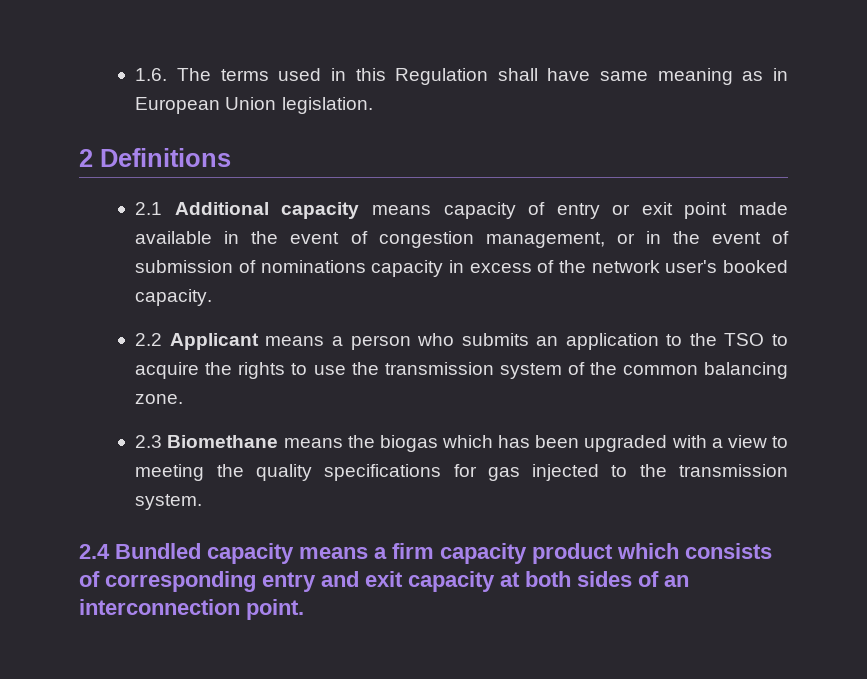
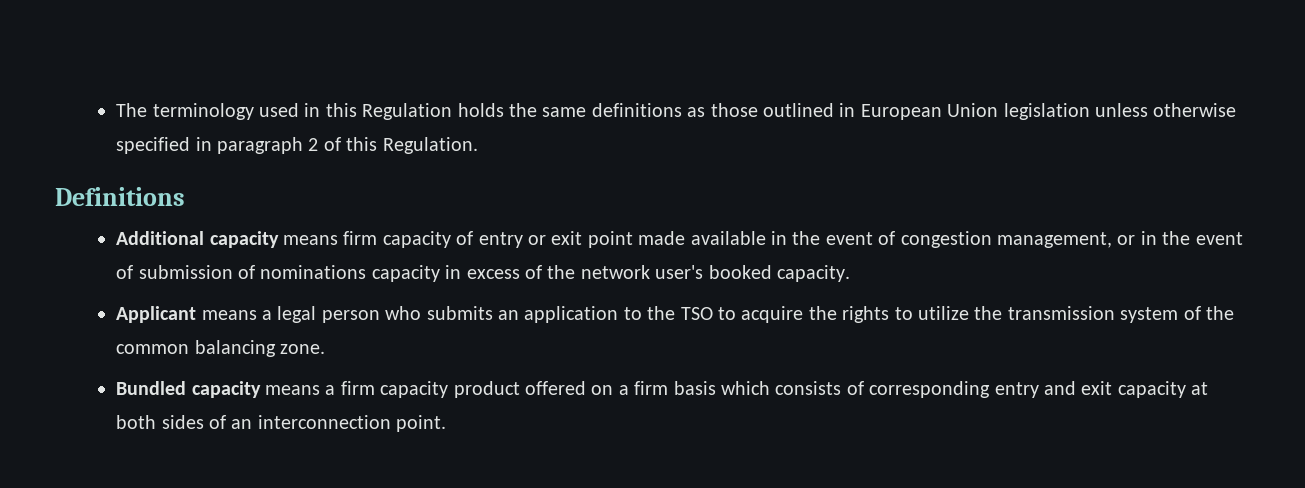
- 1.6. The terms used in this Regulation shall have same meaning as in European Union legislation.
- 2 Definitions
+ The terminology used in this Regulation holds the same definitions as those outlined in European Union legislation unless otherwise specified in paragraph 2 of this Regulation.
+ Definitions
- 2.1 Additional capacity means capacity of entry or exit point made available in the event of congestion management, or in the event of submission of nominations capacity in excess of the network user's booked capacity.
+ Additional capacity means firm capacity of entry or exit point made available in the event of congestion management, or in the event of submission of nominations capacity in excess of the network user's booked capacity.
- 2.2 Applicant means a person who submits an application to the TSO to acquire the rights to use the transmission system of the common balancing zone.
+ Applicant means a legal person who submits an application to the TSO to acquire the rights to utilize the transmission system of the common balancing zone.
- 2.3 Biomethane means the biogas which has been upgraded with a view to meeting the quality specifications for gas injected to the transmission system.
- 2.4 Bundled capacity means a firm capacity product which consists of corresponding entry and exit capacity at both sides of an interconnection point.
+ Bundled capacity means a firm capacity product offered on a firm basis which consists of corresponding entry and exit capacity at both sides of an interconnection point.

